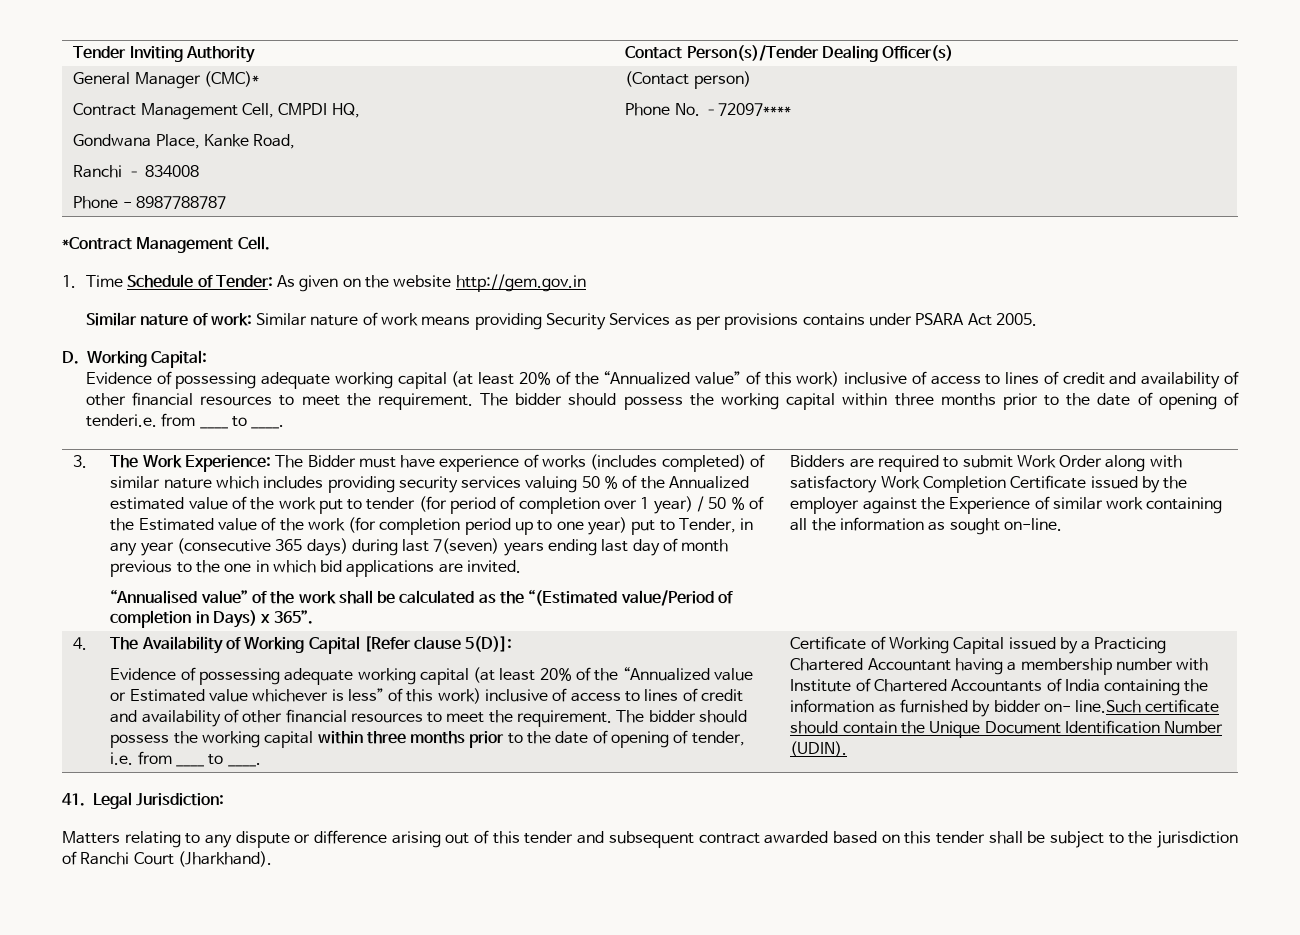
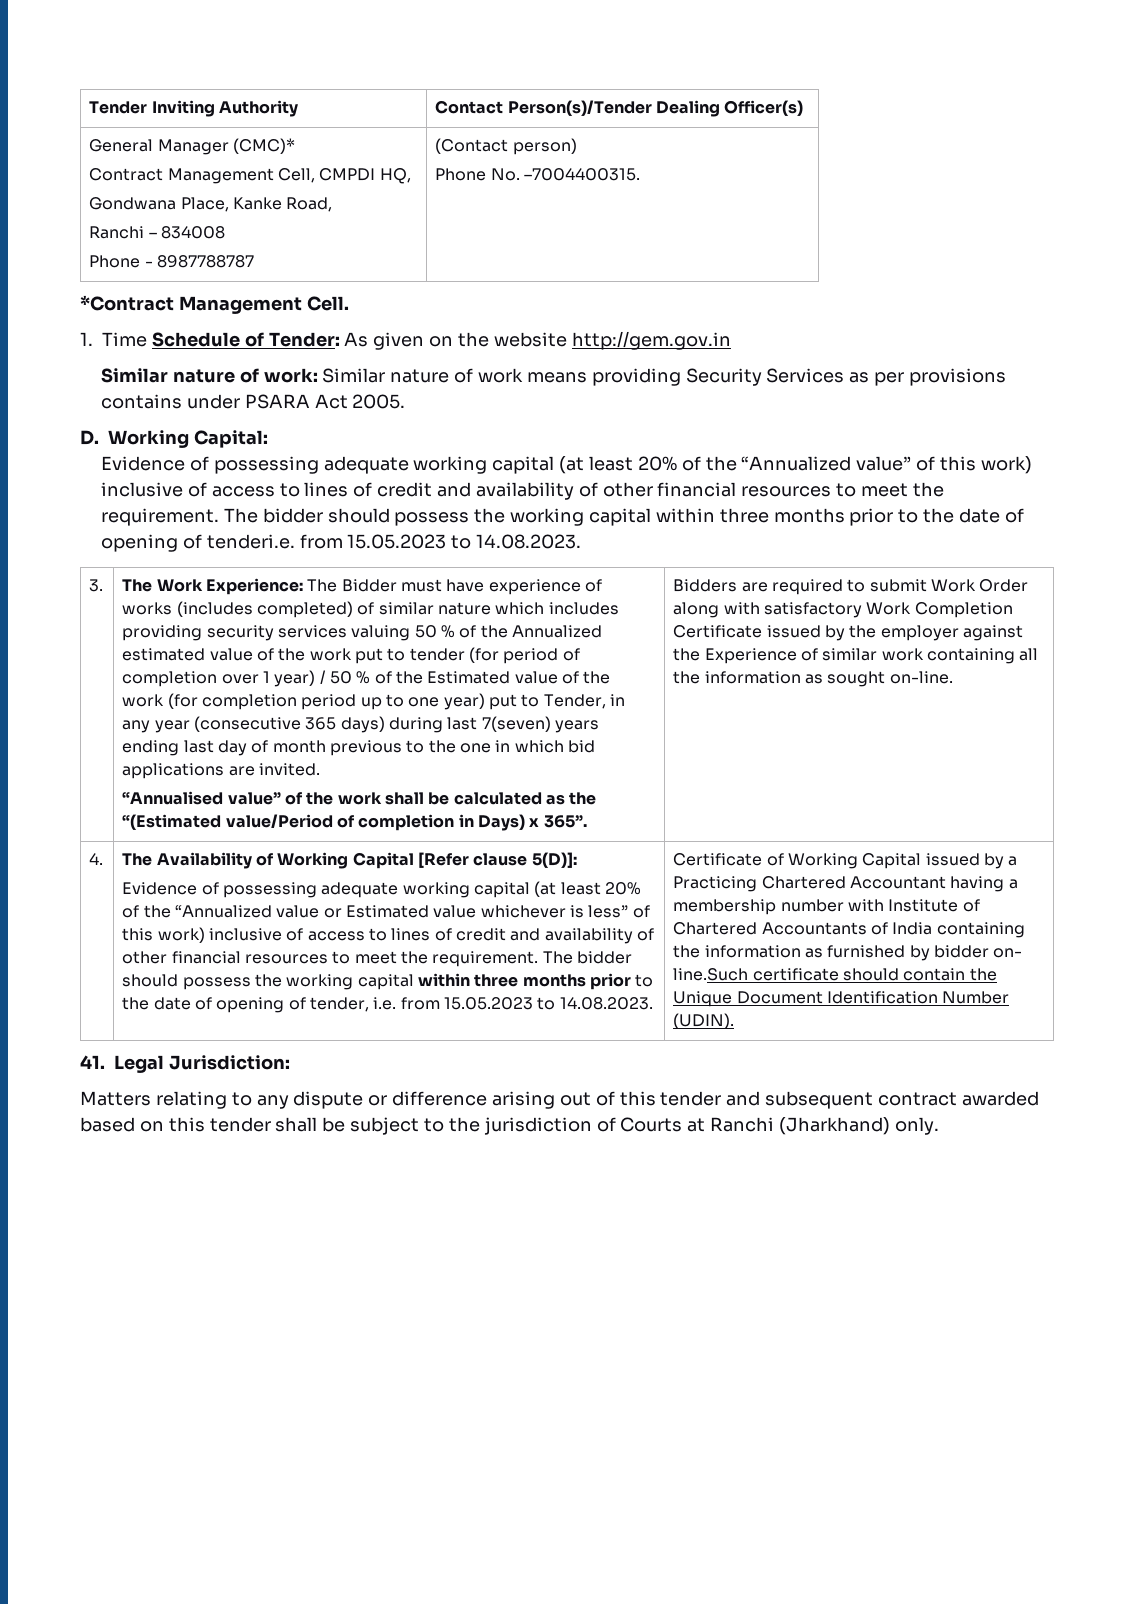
  General Manager (CMC)*
  Contract Management Cell, CMPDI HQ,
  Gondwana Place, Kanke Road,
  Ranchi – 834008
  Phone - 8987788787 | (Contact person)
- Phone No. –72097****
+ Phone No. –7004400315.
- The bidder should possess the working capital within three months prior to the date of opening of tenderi.e. from ____ to ____.
+ The bidder should possess the working capital within three months prior to the date of opening of tenderi.e. from 15.05.2023 to 14.08.2023.
- The bidder should possess the working capital within three months prior to the date of opening of tender, i.e. from ____ to ____.
+ The bidder should possess the working capital within three months prior to the date of opening of tender, i.e. from 15.05.2023 to 14.08.2023.
- Matters relating to any dispute or difference arising out of this tender and subsequent contract awarded based on this tender shall be subject to the jurisdiction of Ranchi Court (Jharkhand).
+ Matters relating to any dispute or difference arising out of this tender and subsequent contract awarded based on this tender shall be subject to the jurisdiction of Courts at Ranchi (Jharkhand) only.

